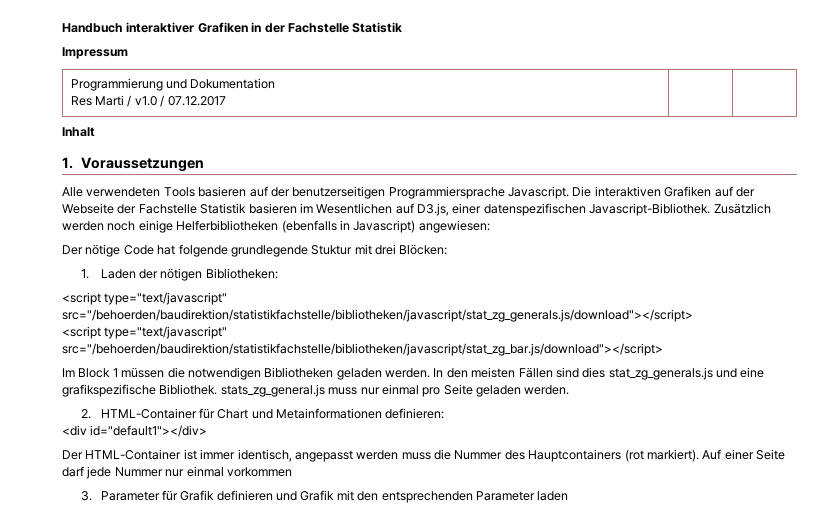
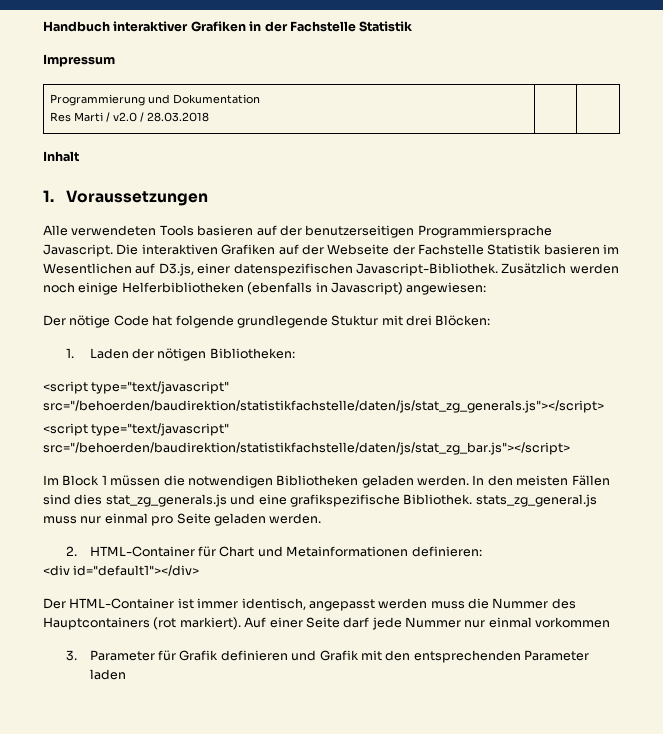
  Programmierung und Dokumentation
- Res Marti / v1.0 / 07.12.2017 | |
+ Res Marti / v2.0 / 28.03.2018 | |
- <script type="text/javascript" src="/behoerden/baudirektion/statistikfachstelle/bibliotheken/javascript/stat_zg_generals.js/download"></script>
- <script type="text/javascript" src="/behoerden/baudirektion/statistikfachstelle/bibliotheken/javascript/stat_zg_bar.js/download"></script>
+ <script type="text/javascript" src="/behoerden/baudirektion/statistikfachstelle/daten/js/stat_zg_generals.js"></script>
+ <script type="text/javascript" src="/behoerden/baudirektion/statistikfachstelle/daten/js/stat_zg_bar.js"></script>

